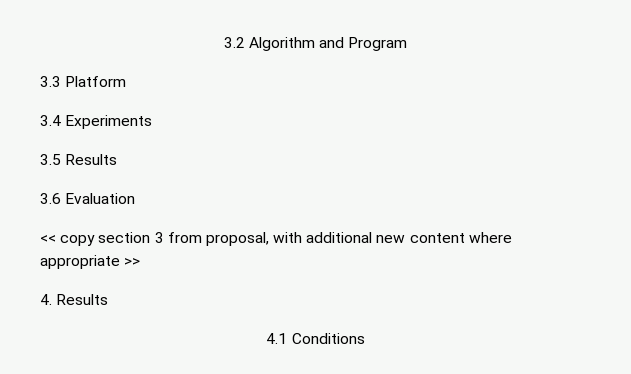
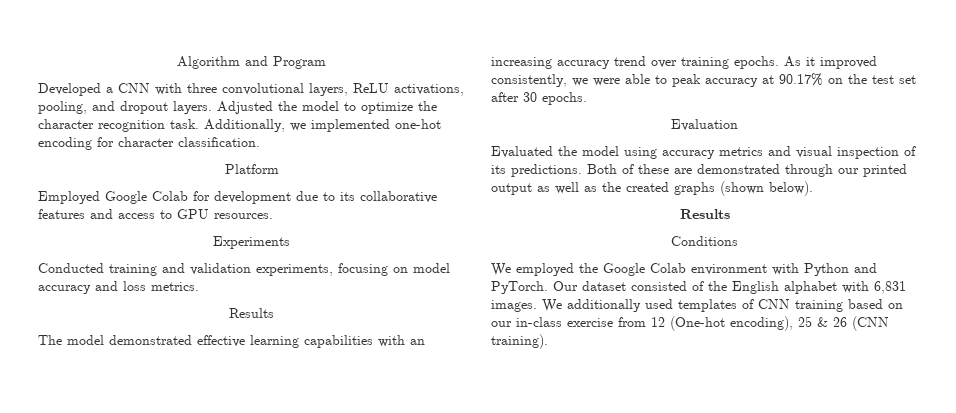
- 3.2 Algorithm and Program
+ Algorithm and Program
- 3.3 Platform
- 3.4 Experiments
- 3.5 Results
- 3.6 Evaluation
- << copy section 3 from proposal, with additional new content where appropriate >>
- 4. Results
- 4.1 Conditions
+ Developed a CNN with three convolutional layers, ReLU activations, pooling, and dropout layers. Adjusted the model to optimize the character recognition task. Additionally, we implemented one-hot encoding for character classification.
+ Platform
+ Employed Google Colab for development due to its collaborative features and access to GPU resources.
+ Experiments
+ Conducted training and validation experiments, focusing on model accuracy and loss metrics.
+ Results
+ The model demonstrated effective learning capabilities with an increasing accuracy trend over training epochs. As it improved consistently, we were able to peak accuracy at 90.17% on the test set after 30 epochs.
+ Evaluation
+ Evaluated the model using accuracy metrics and visual inspection of its predictions. Both of these are demonstrated through our printed output as well as the created graphs (shown below).
+ Results
+ Conditions
+ We employed the Google Colab environment with Python and PyTorch. Our dataset consisted of the English alphabet with 6,831 images. We additionally used templates of CNN training based on our in-class exercise from 12 (One-hot encoding), 25 & 26 (CNN training).

